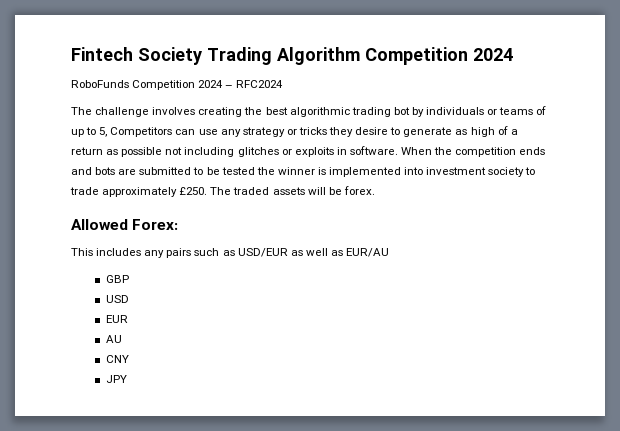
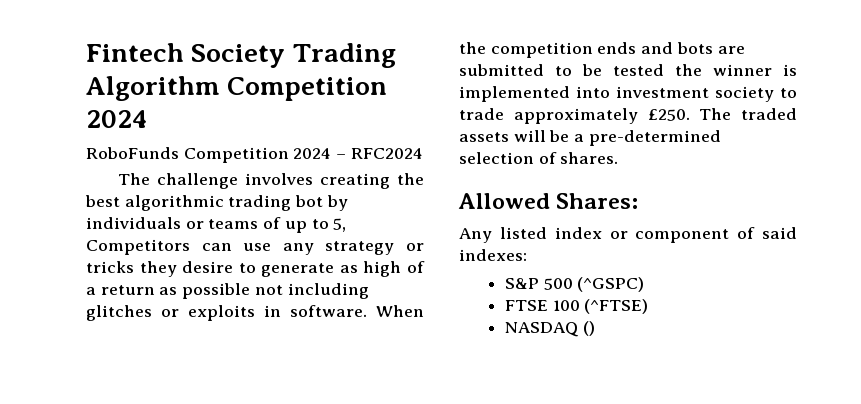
- The traded assets will be forex.
- Allowed Forex:
- This includes any pairs such as USD/EUR as well as EUR/AU
- GBP
- USD
- EUR
- AU
- CNY
- JPY
+ The traded assets will be a pre-determined selection of shares.
+ Allowed Shares:
+ Any listed index or component of said indexes:
+ S&P 500 (^GSPC)
+ FTSE 100 (^FTSE)
+ NASDAQ ()

